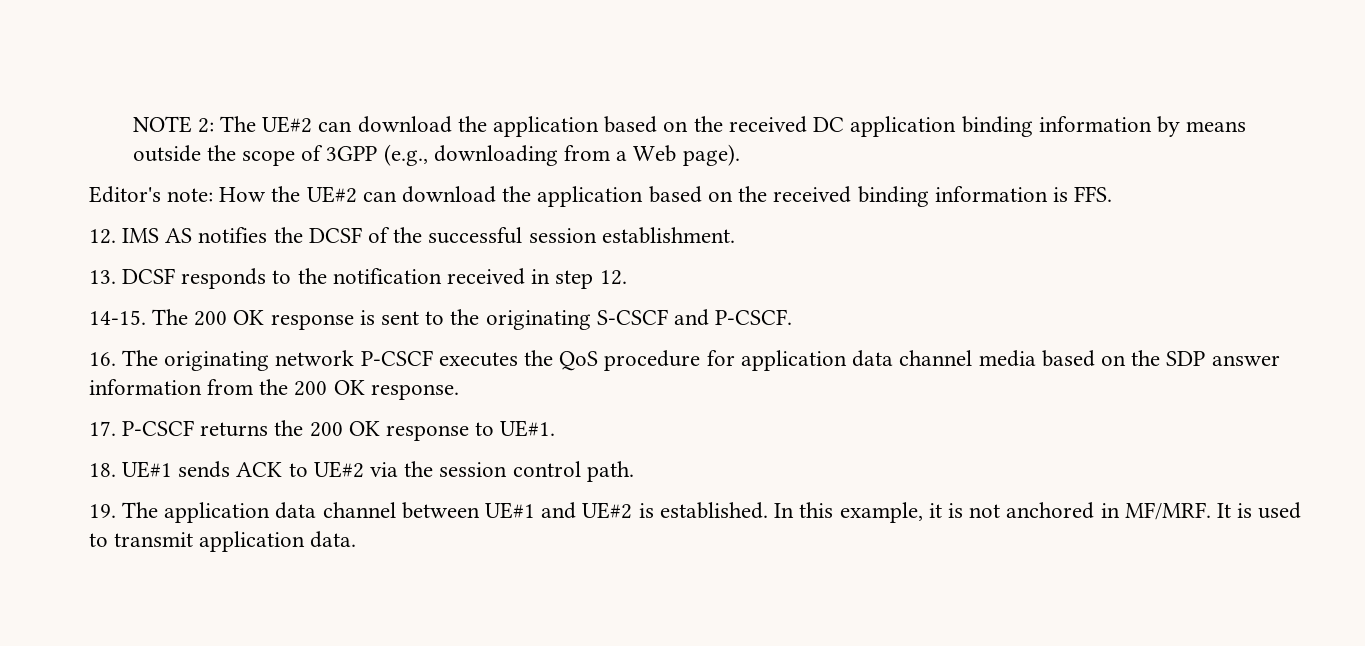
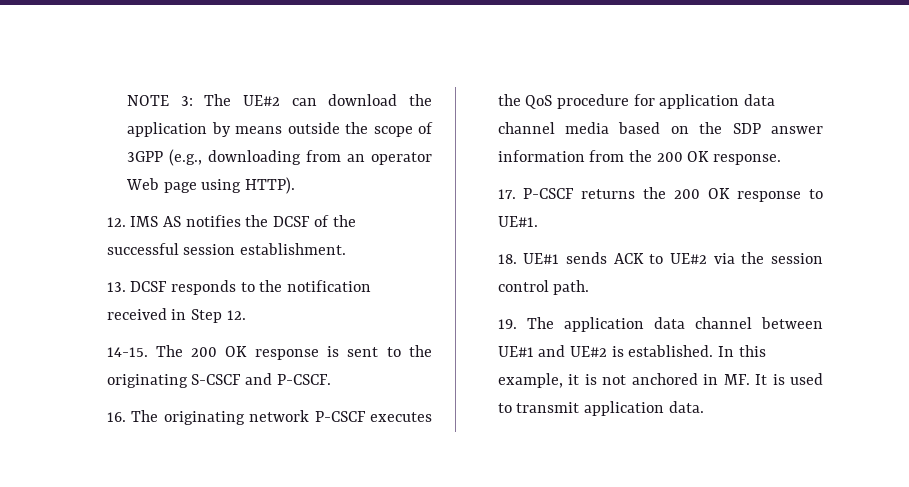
- NOTE 2: The UE#2 can download the application based on the received DC application binding information by means outside the scope of 3GPP (e.g., downloading from a Web page).
- Editor's note: How the UE#2 can download the application based on the received binding information is FFS.
+ NOTE 3: The UE#2 can download the application by means outside the scope of 3GPP (e.g., downloading from an operator Web page using HTTP).
- 13. DCSF responds to the notification received in step 12.
+ 13. DCSF responds to the notification received in Step 12.
- In this example, it is not anchored in MF/MRF. It is used to transmit application data.
+ In this example, it is not anchored in MF. It is used to transmit application data.

